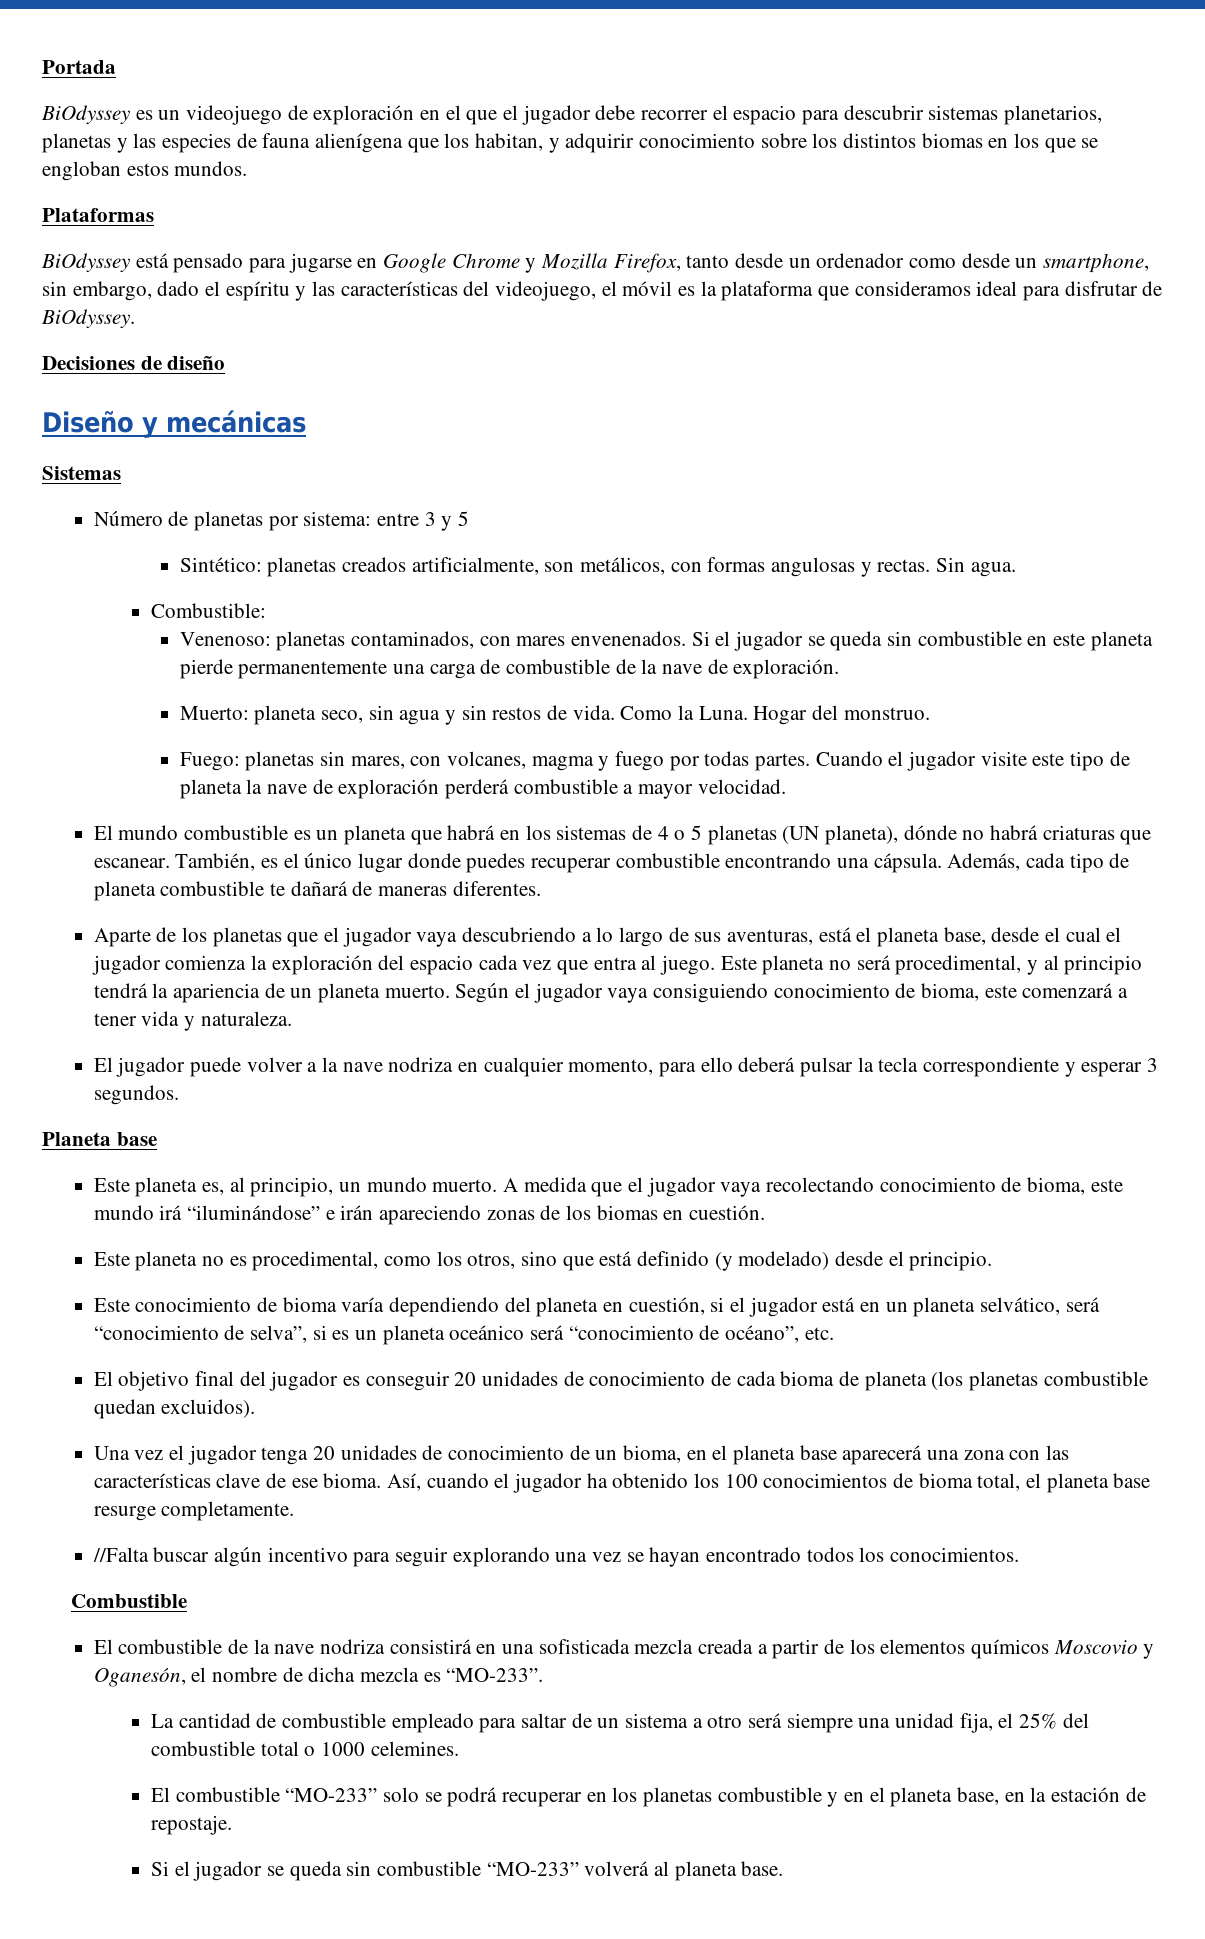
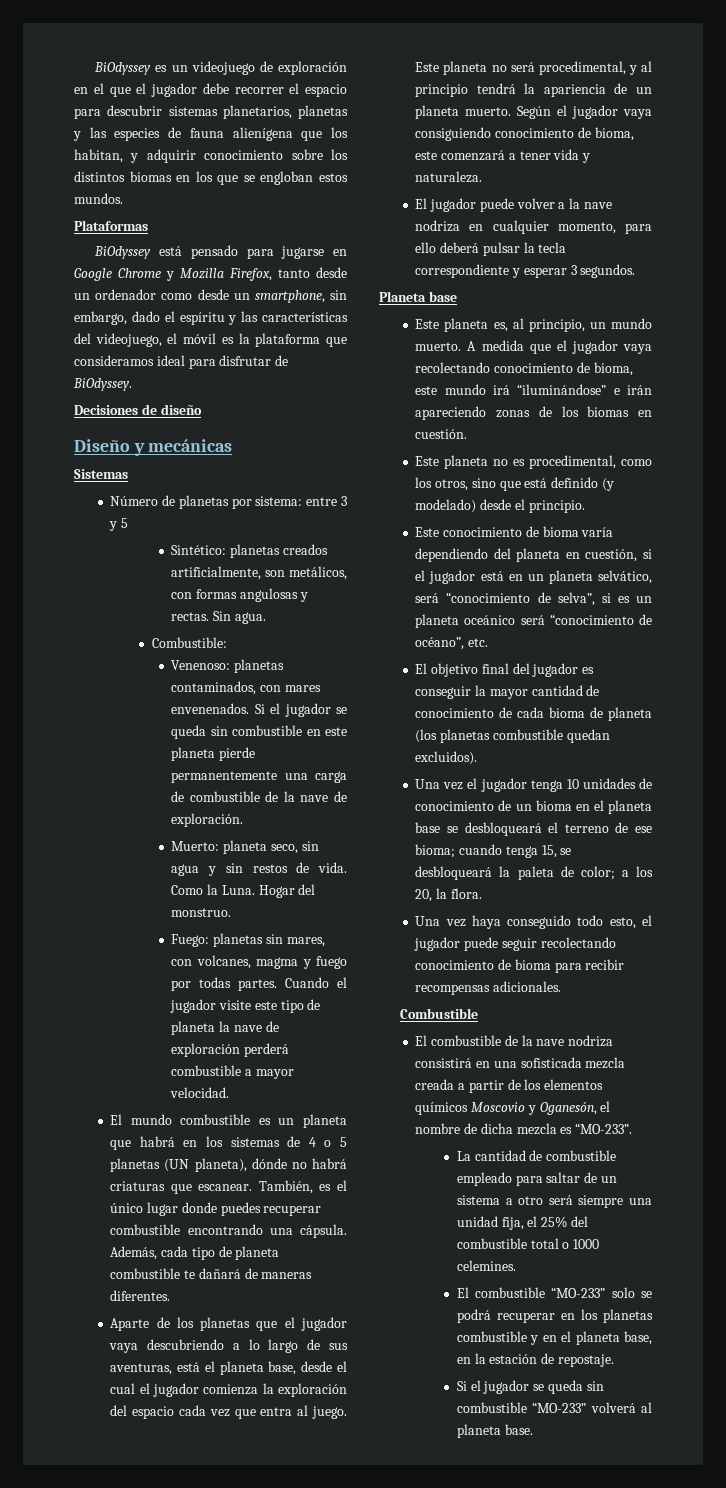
- Portada
- El objetivo final del jugador es conseguir 20 unidades de conocimiento de cada bioma de planeta (los planetas combustible quedan excluidos).
+ El objetivo final del jugador es conseguir la mayor cantidad de conocimiento de cada bioma de planeta (los planetas combustible quedan excluidos).
- Una vez el jugador tenga 20 unidades de conocimiento de un bioma, en el planeta base aparecerá una zona con las características clave de ese bioma. Así, cuando el jugador ha obtenido los 100 conocimientos de bioma total, el planeta base resurge completamente.
- //Falta buscar algún incentivo para seguir explorando una vez se hayan encontrado todos los conocimientos.
+ Una vez el jugador tenga 10 unidades de conocimiento de un bioma en el planeta base se desbloqueará el terreno de ese bioma; cuando tenga 15, se desbloqueará la paleta de color; a los 20, la flora.
+ Una vez haya conseguido todo esto, el jugador puede seguir recolectando conocimiento de bioma para recibir recompensas adicionales.

